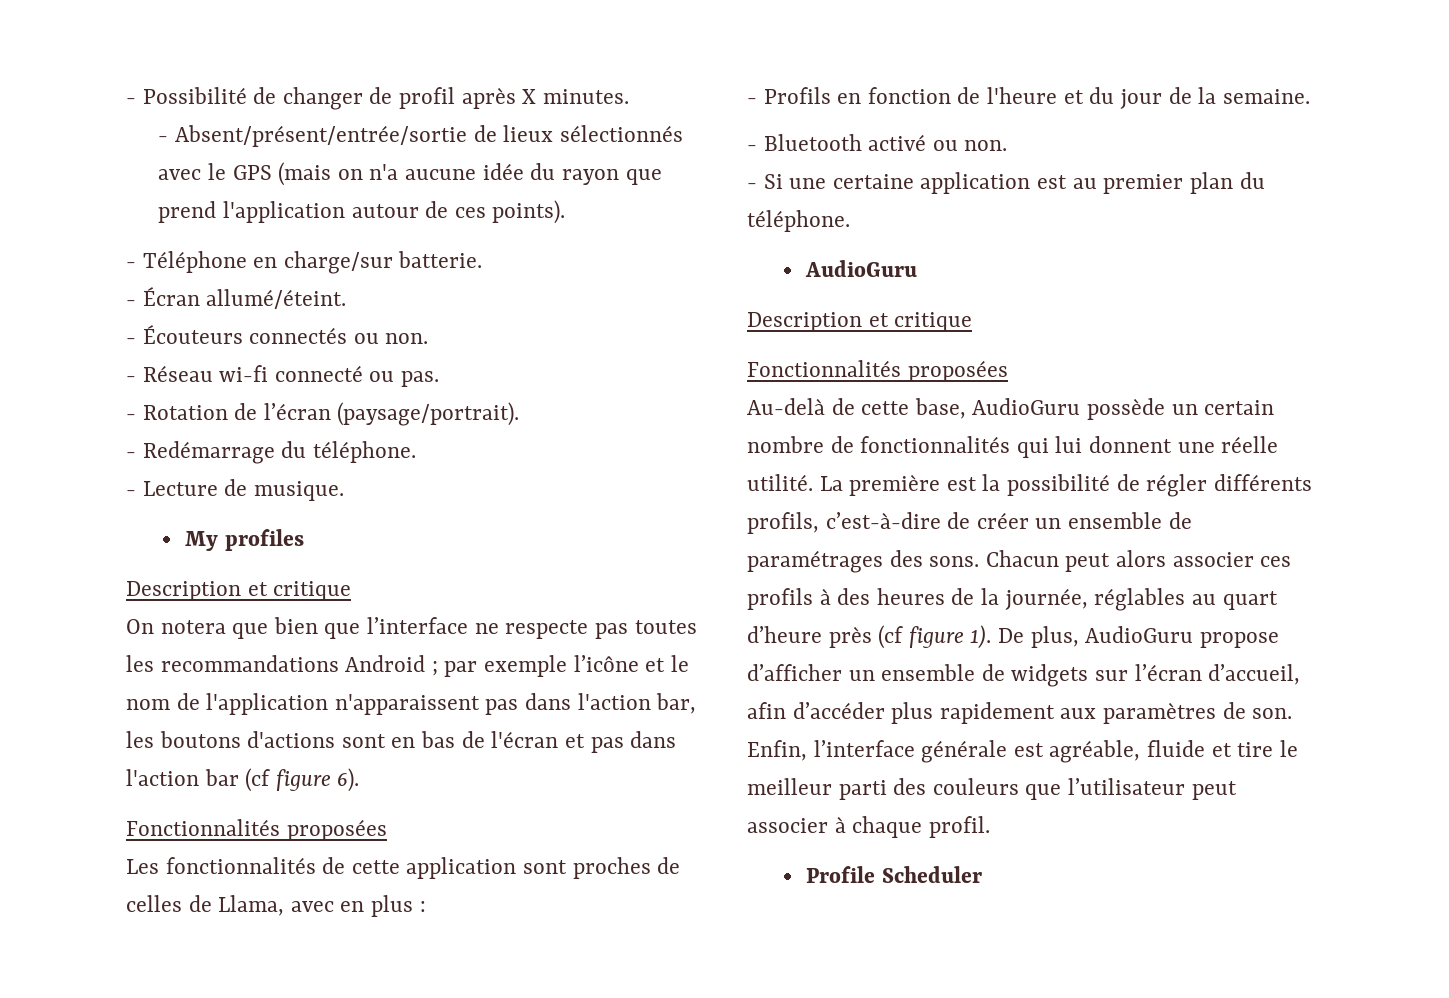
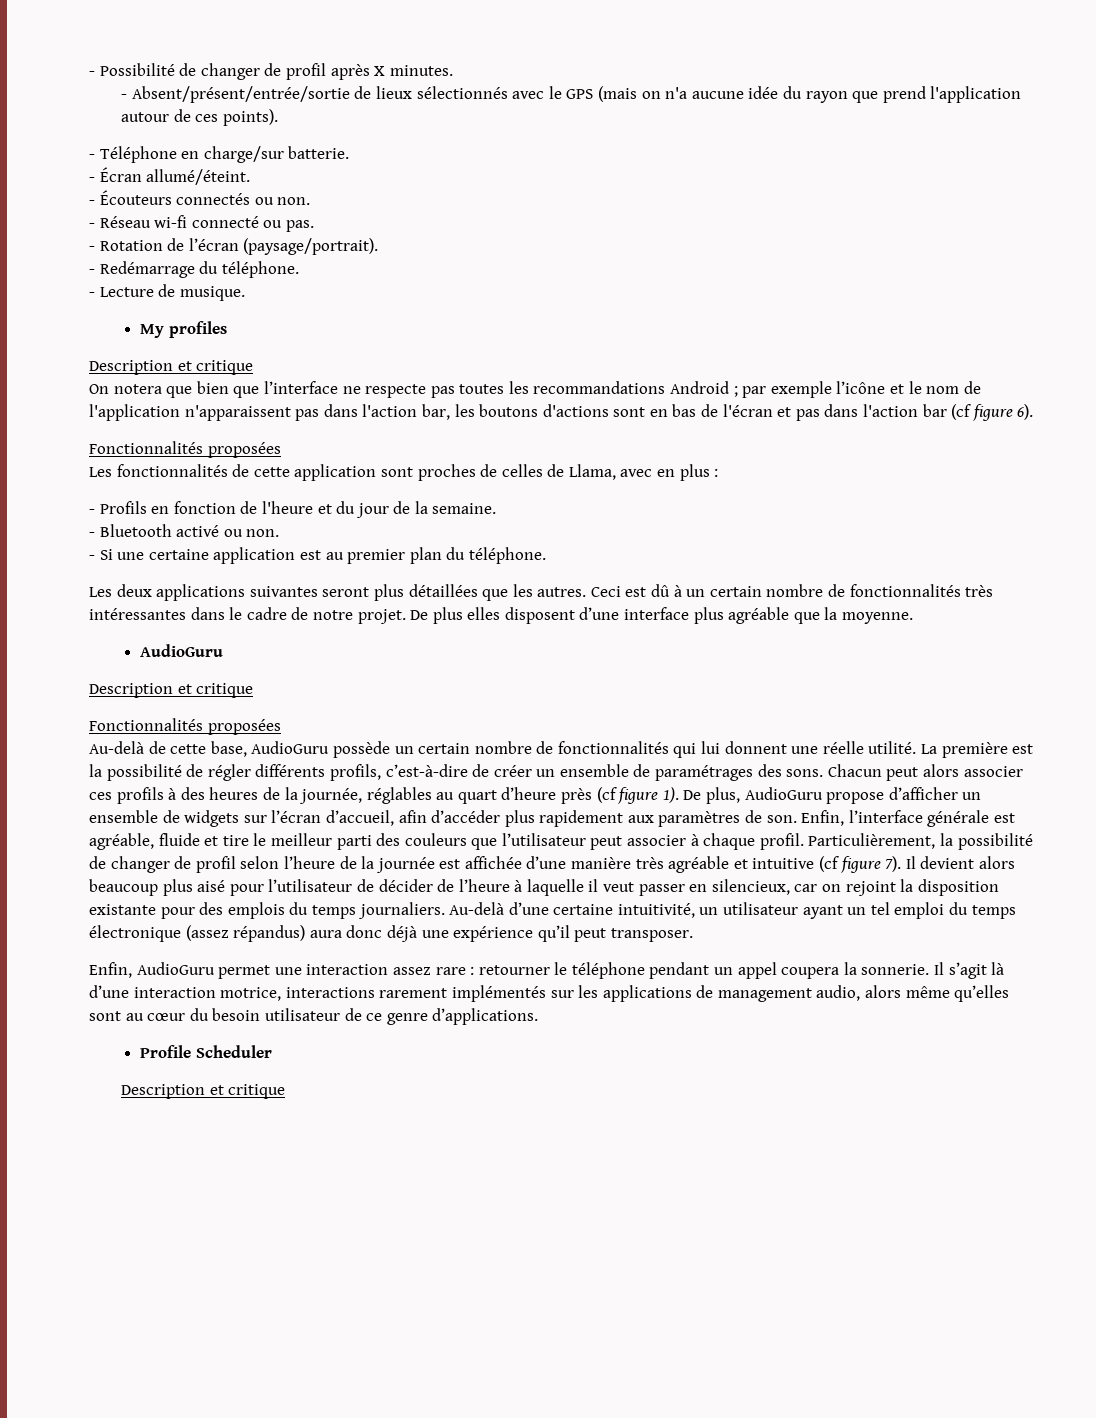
+ Les deux applications suivantes seront plus détaillées que les autres. Ceci est dû à un certain nombre de fonctionnalités très intéressantes dans le cadre de notre projet. De plus elles disposent d’une interface plus agréable que la moyenne.
+ Particulièrement, la possibilité de changer de profil selon l’heure de la journée est affichée d’une manière très agréable et intuitive (cf figure 7). Il devient alors beaucoup plus aisé pour l’utilisateur de décider de l’heure à laquelle il veut passer en silencieux, car on rejoint la disposition existante pour des emplois du temps journaliers. Au-delà d’une certaine intuitivité, un utilisateur ayant un tel emploi du temps électronique (assez répandus) aura donc déjà une expérience qu’il peut transposer.
+ Enfin, AudioGuru permet une interaction assez rare : retourner le téléphone pendant un appel coupera la sonnerie. Il s’agit là d’une interaction motrice, interactions rarement implémentés sur les applications de management audio, alors même qu’elles sont au cœur du besoin utilisateur de ce genre d’applications.
  Profile Scheduler
+ Description et critique

